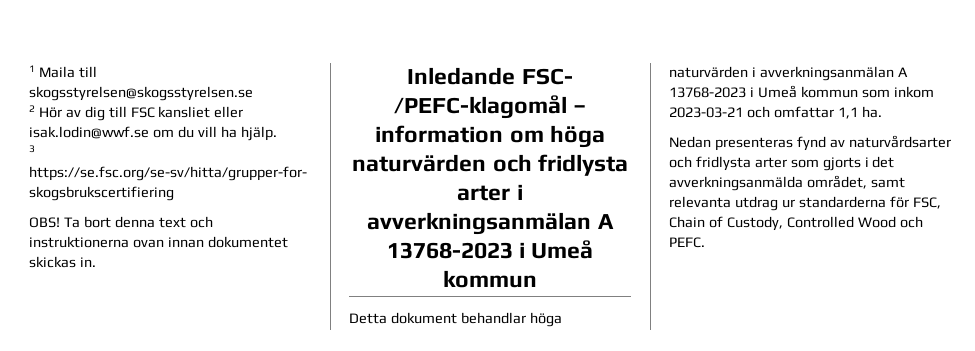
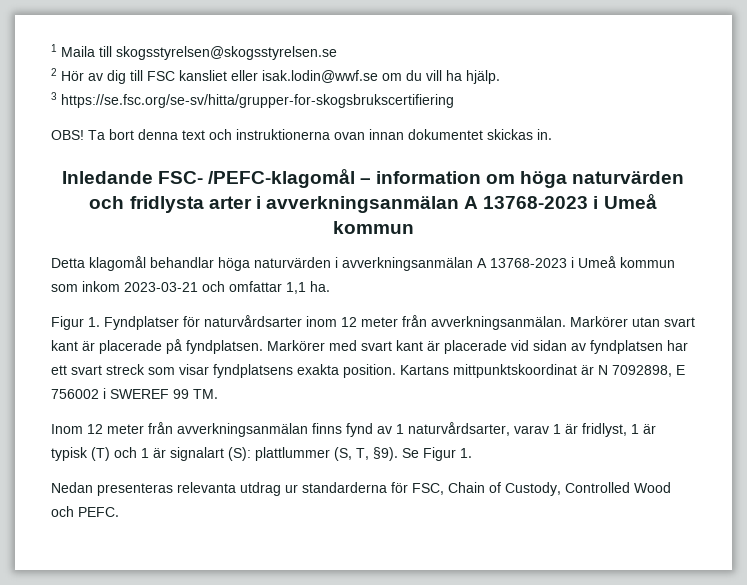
- Detta dokument behandlar höga naturvärden i avverkningsanmälan A 13768-2023 i Umeå kommun som inkom 2023-03-21 och omfattar 1,1 ha.
+ Detta klagomål behandlar höga naturvärden i avverkningsanmälan A 13768-2023 i Umeå kommun som inkom 2023-03-21 och omfattar 1,1 ha.
- Nedan presenteras fynd av naturvårdsarter och fridlysta arter som gjorts i det avverkningsanmälda området, samt relevanta utdrag ur standarderna för FSC, Chain of Custody, Controlled Wood och PEFC.
+ Figur 1. Fyndplatser för naturvårdsarter inom 12 meter från avverkningsanmälan. Markörer utan svart kant är placerade på fyndplatsen. Markörer med svart kant är placerade vid sidan av fyndplatsen har ett svart streck som visar fyndplatsens exakta position. Kartans mittpunktskoordinat är N 7092898, E 756002 i SWEREF 99 TM.
+ Inom 12 meter från avverkningsanmälan finns fynd av 1 naturvårdsarter, varav 1 är fridlyst, 1 är typisk (T) och 1 är signalart (S): plattlummer (S, T, §9). Se Figur 1.
+ Nedan presenteras relevanta utdrag ur standarderna för FSC, Chain of Custody, Controlled Wood och PEFC.

